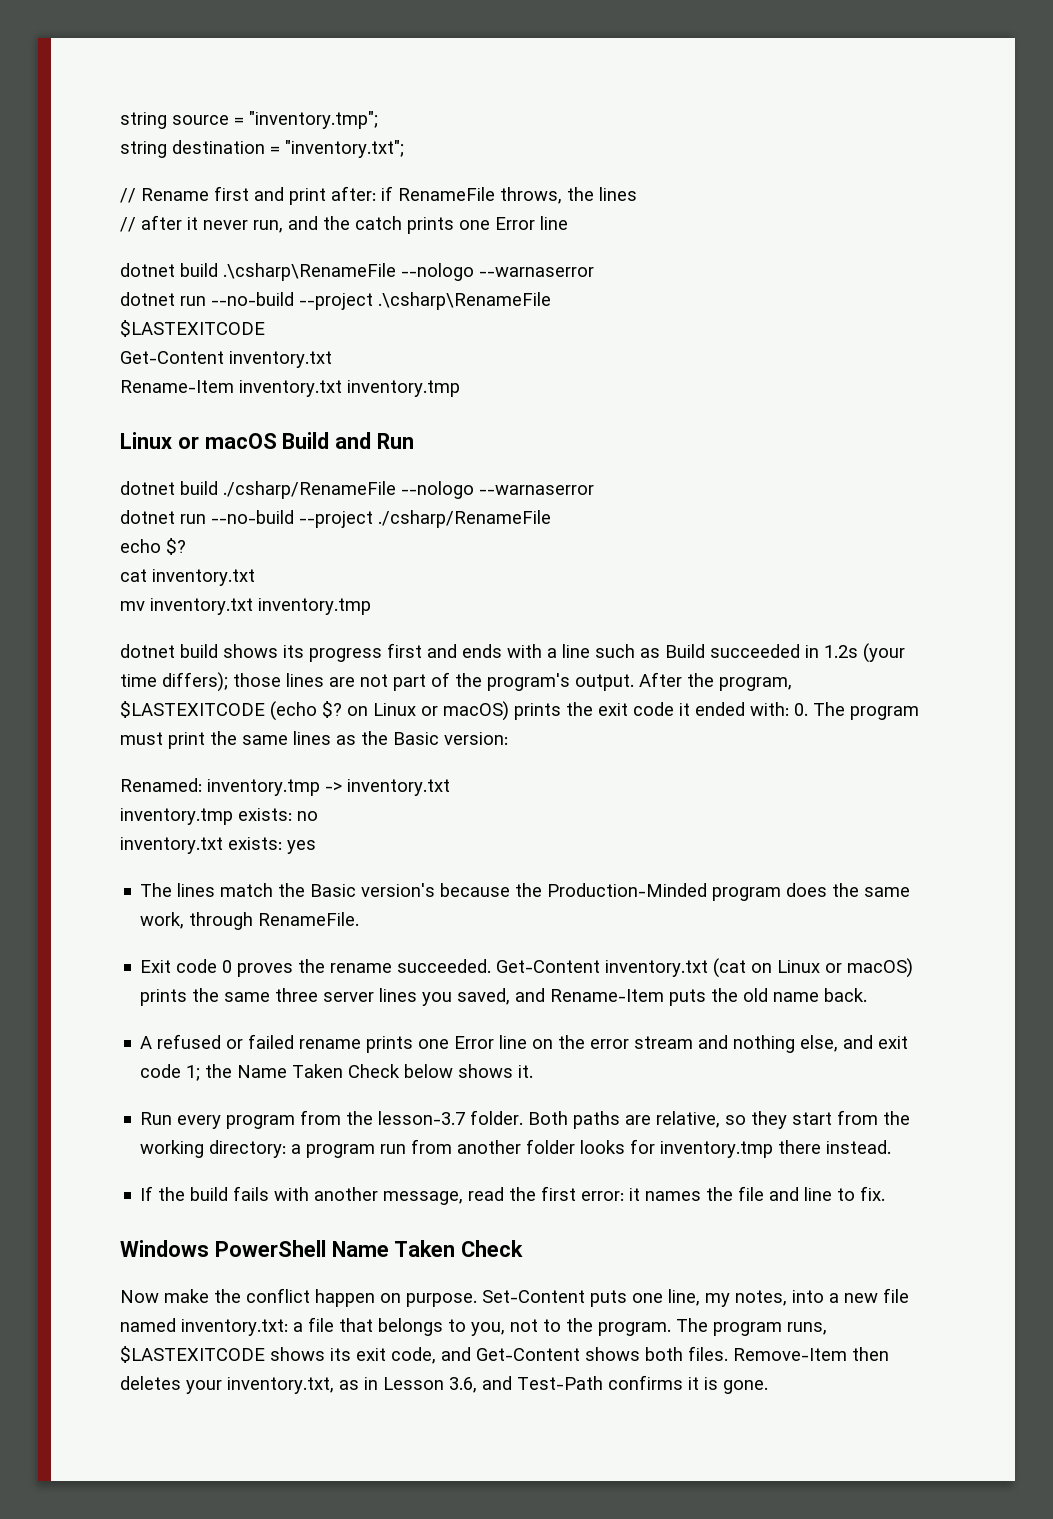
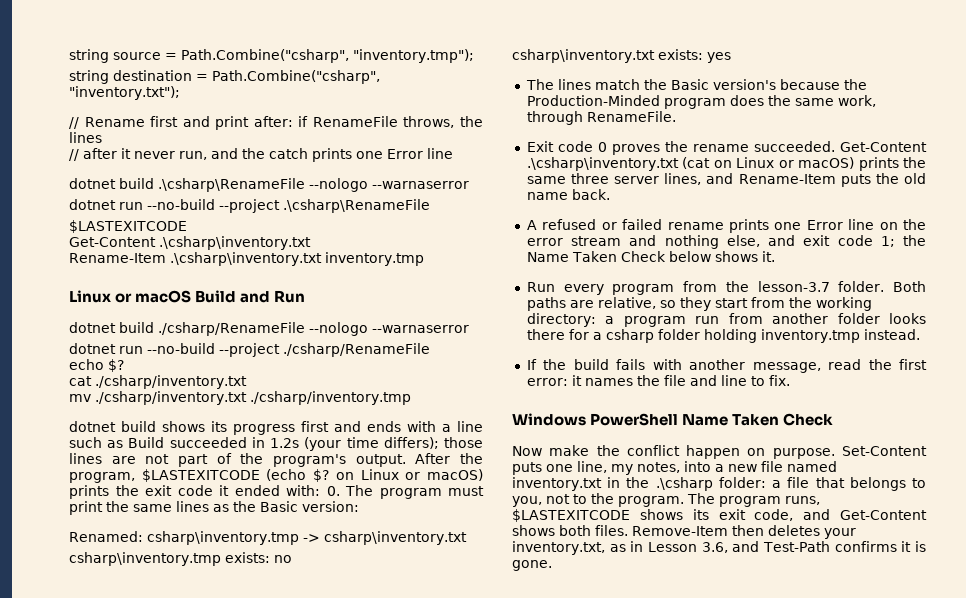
- string source = "inventory.tmp";
+ string source = Path.Combine("csharp", "inventory.tmp");
- string destination = "inventory.txt";
+ string destination = Path.Combine("csharp", "inventory.txt");
  dotnet run --no-build --project .\csharp\RenameFile
  $LASTEXITCODE
- Get-Content inventory.txt
- Rename-Item inventory.txt inventory.tmp
+ Get-Content .\csharp\inventory.txt
+ Rename-Item .\csharp\inventory.txt inventory.tmp
- cat inventory.txt
+ cat ./csharp/inventory.txt
- mv inventory.txt inventory.tmp
+ mv ./csharp/inventory.txt ./csharp/inventory.tmp
- Renamed: inventory.tmp -> inventory.txt
- inventory.tmp exists: no
+ Renamed: csharp\inventory.tmp -> csharp\inventory.txt
+ csharp\inventory.tmp exists: no
- inventory.txt exists: yes
+ csharp\inventory.txt exists: yes
- Get-Content inventory.txt (cat on Linux or macOS) prints the same three server lines you saved, and Rename-Item puts the old name back.
+ Get-Content .\csharp\inventory.txt (cat on Linux or macOS) prints the same three server lines, and Rename-Item puts the old name back.
- Both paths are relative, so they start from the working directory: a program run from another folder looks for inventory.tmp there instead.
+ Both paths are relative, so they start from the working directory: a program run from another folder looks there for a csharp folder holding inventory.tmp instead.
- Set-Content puts one line, my notes, into a new file named inventory.txt: a file that belongs to you, not to the program.
+ Set-Content puts one line, my notes, into a new file named inventory.txt in the .\csharp folder: a file that belongs to you, not to the program.

